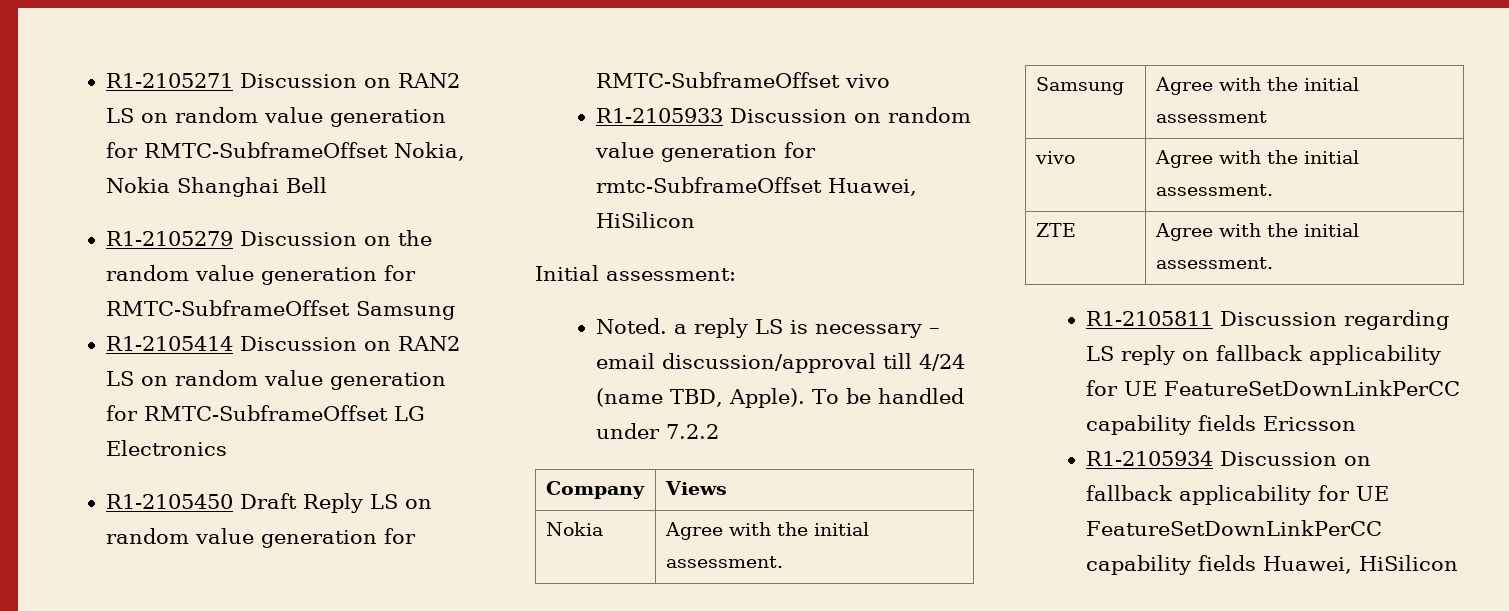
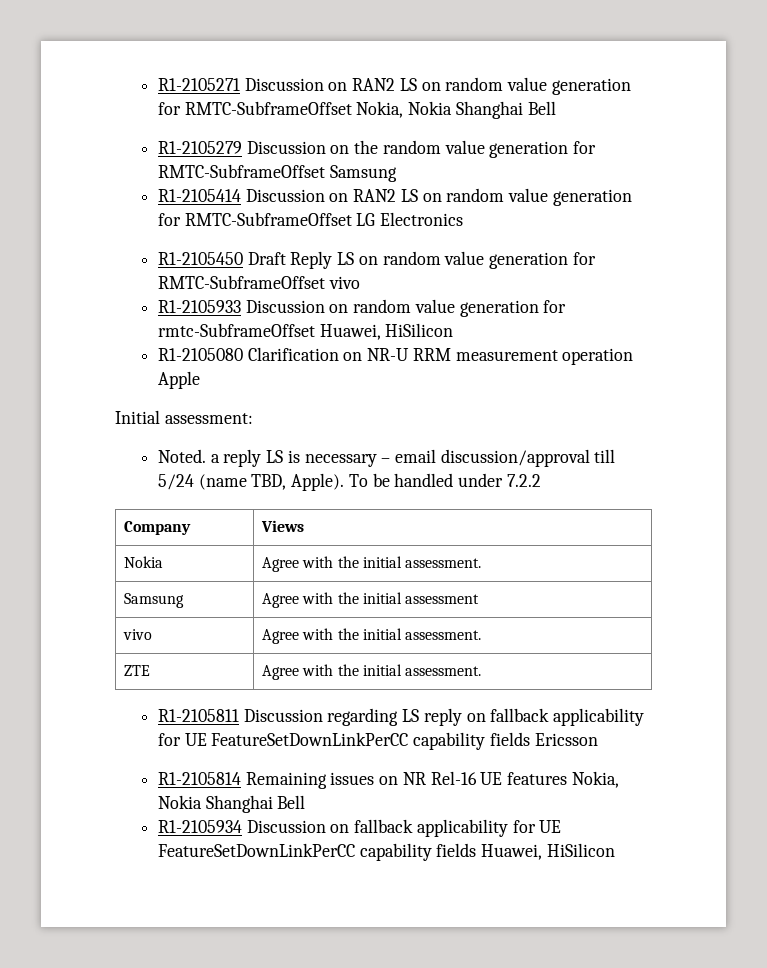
+ R1-2105080 Clarification on NR-U RRM measurement operation Apple
- Noted. a reply LS is necessary – email discussion/approval till 4/24 (name TBD, Apple).
+ Noted. a reply LS is necessary – email discussion/approval till 5/24 (name TBD, Apple).
+ R1-2105814 Remaining issues on NR Rel-16 UE features Nokia, Nokia Shanghai Bell

